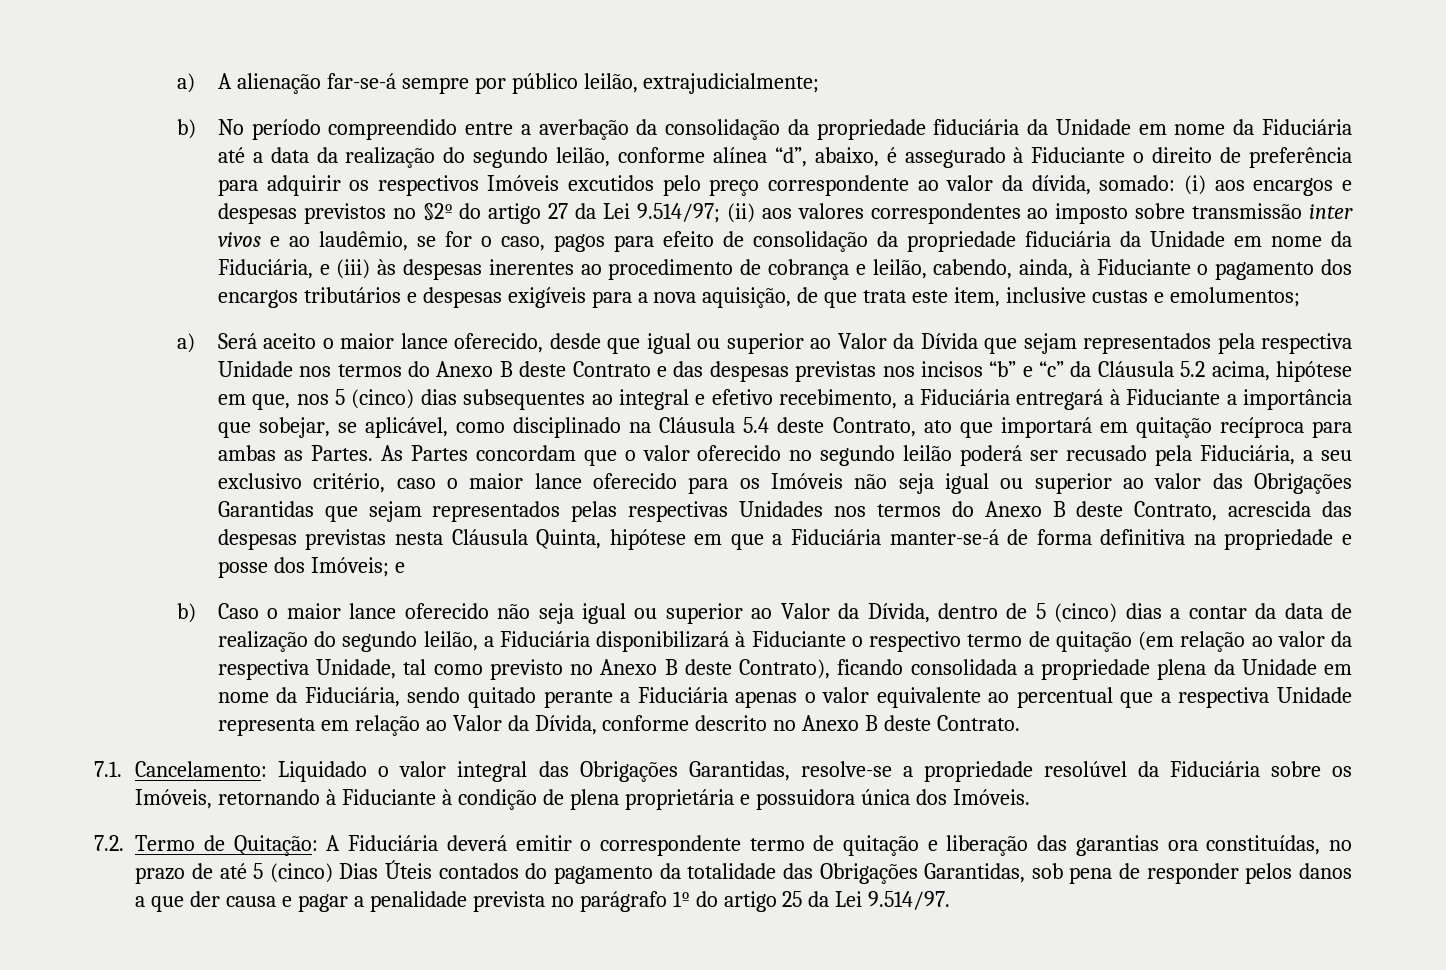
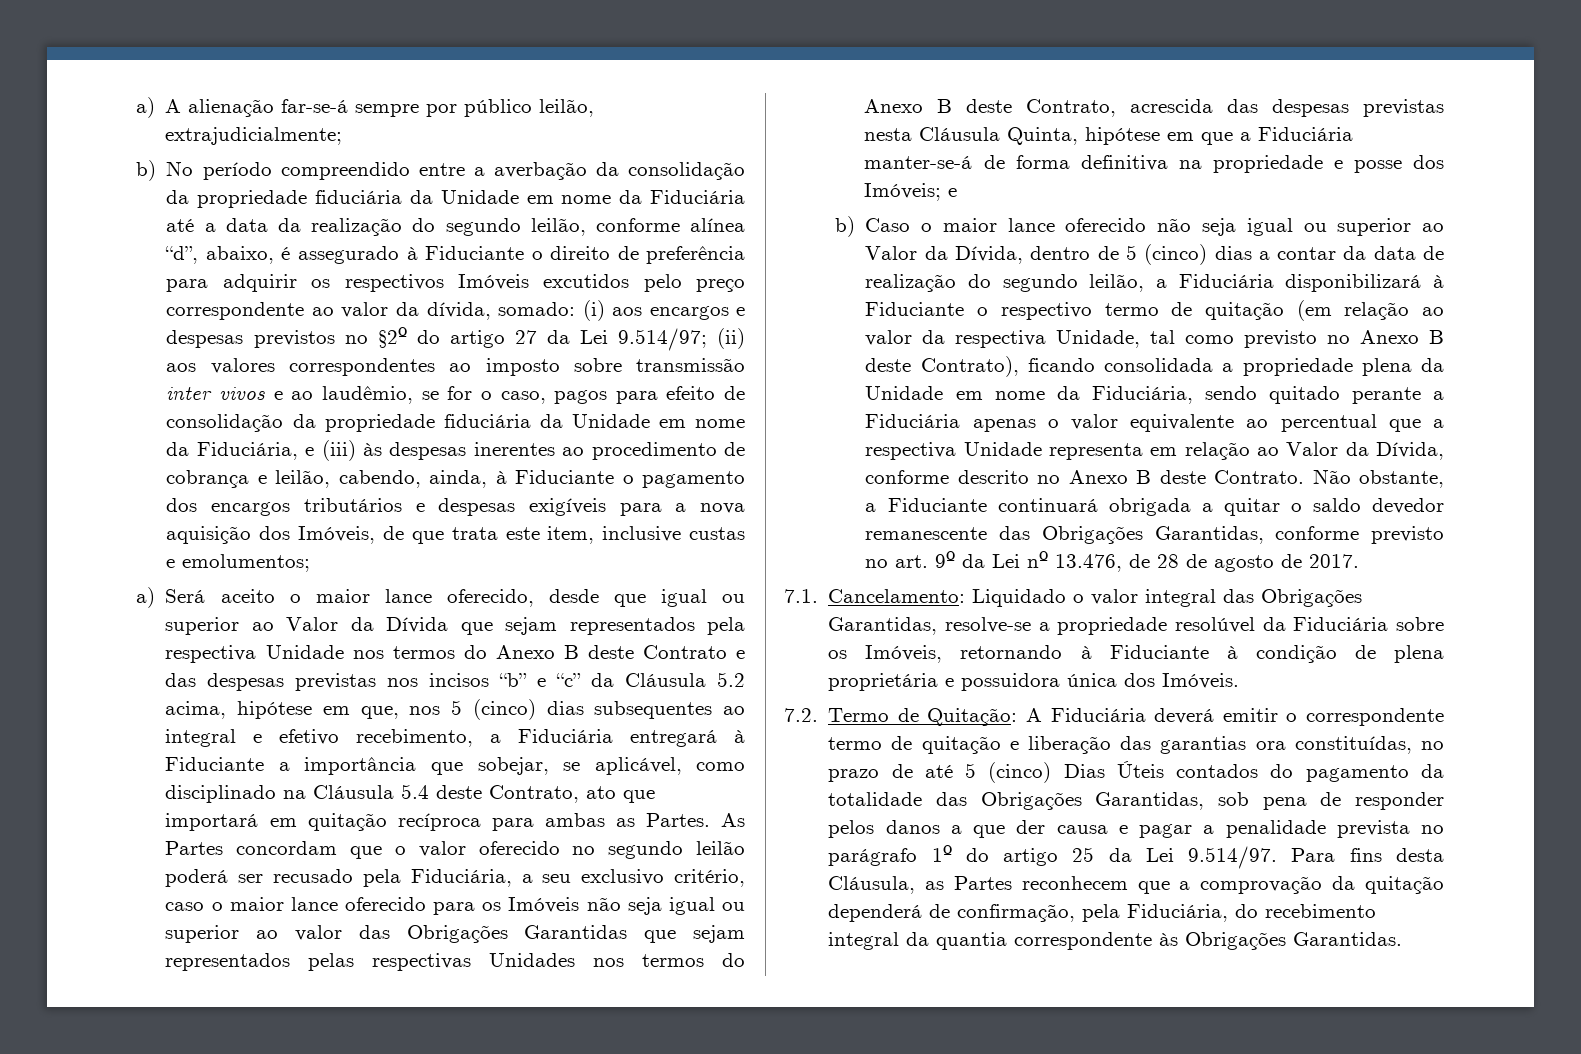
- (ii) aos valores correspondentes ao imposto sobre transmissão inter vivos e ao laudêmio, se for o caso, pagos para efeito de consolidação da propriedade fiduciária da Unidade em nome da Fiduciária, e (iii) às despesas inerentes ao procedimento de cobrança e leilão, cabendo, ainda, à Fiduciante o pagamento dos encargos tributários e despesas exigíveis para a nova aquisição, de que trata este item, inclusive custas e emolumentos;
+ (ii) aos valores correspondentes ao imposto sobre transmissão inter vivos e ao laudêmio, se for o caso, pagos para efeito de consolidação da propriedade fiduciária da Unidade em nome da Fiduciária, e (iii) às despesas inerentes ao procedimento de cobrança e leilão, cabendo, ainda, à Fiduciante o pagamento dos encargos tributários e despesas exigíveis para a nova aquisição dos Imóveis, de que trata este item, inclusive custas e emolumentos;
+ Não obstante, a Fiduciante continuará obrigada a quitar o saldo devedor remanescente das Obrigações Garantidas, conforme previsto no art. 9º da Lei nº 13.476, de 28 de agosto de 2017.
- 7.2. Termo de Quitação: A Fiduciária deverá emitir o correspondente termo de quitação e liberação das garantias ora constituídas, no prazo de até 5 (cinco) Dias Úteis contados do pagamento da totalidade das Obrigações Garantidas, sob pena de responder pelos danos a que der causa e pagar a penalidade prevista no parágrafo 1º do artigo 25 da Lei 9.514/97.
+ 7.2. Termo de Quitação: A Fiduciária deverá emitir o correspondente termo de quitação e liberação das garantias ora constituídas, no prazo de até 5 (cinco) Dias Úteis contados do pagamento da totalidade das Obrigações Garantidas, sob pena de responder pelos danos a que der causa e pagar a penalidade prevista no parágrafo 1º do artigo 25 da Lei 9.514/97. Para fins desta Cláusula, as Partes reconhecem que a comprovação da quitação dependerá de confirmação, pela Fiduciária, do recebimento integral da quantia correspondente às Obrigações Garantidas.

